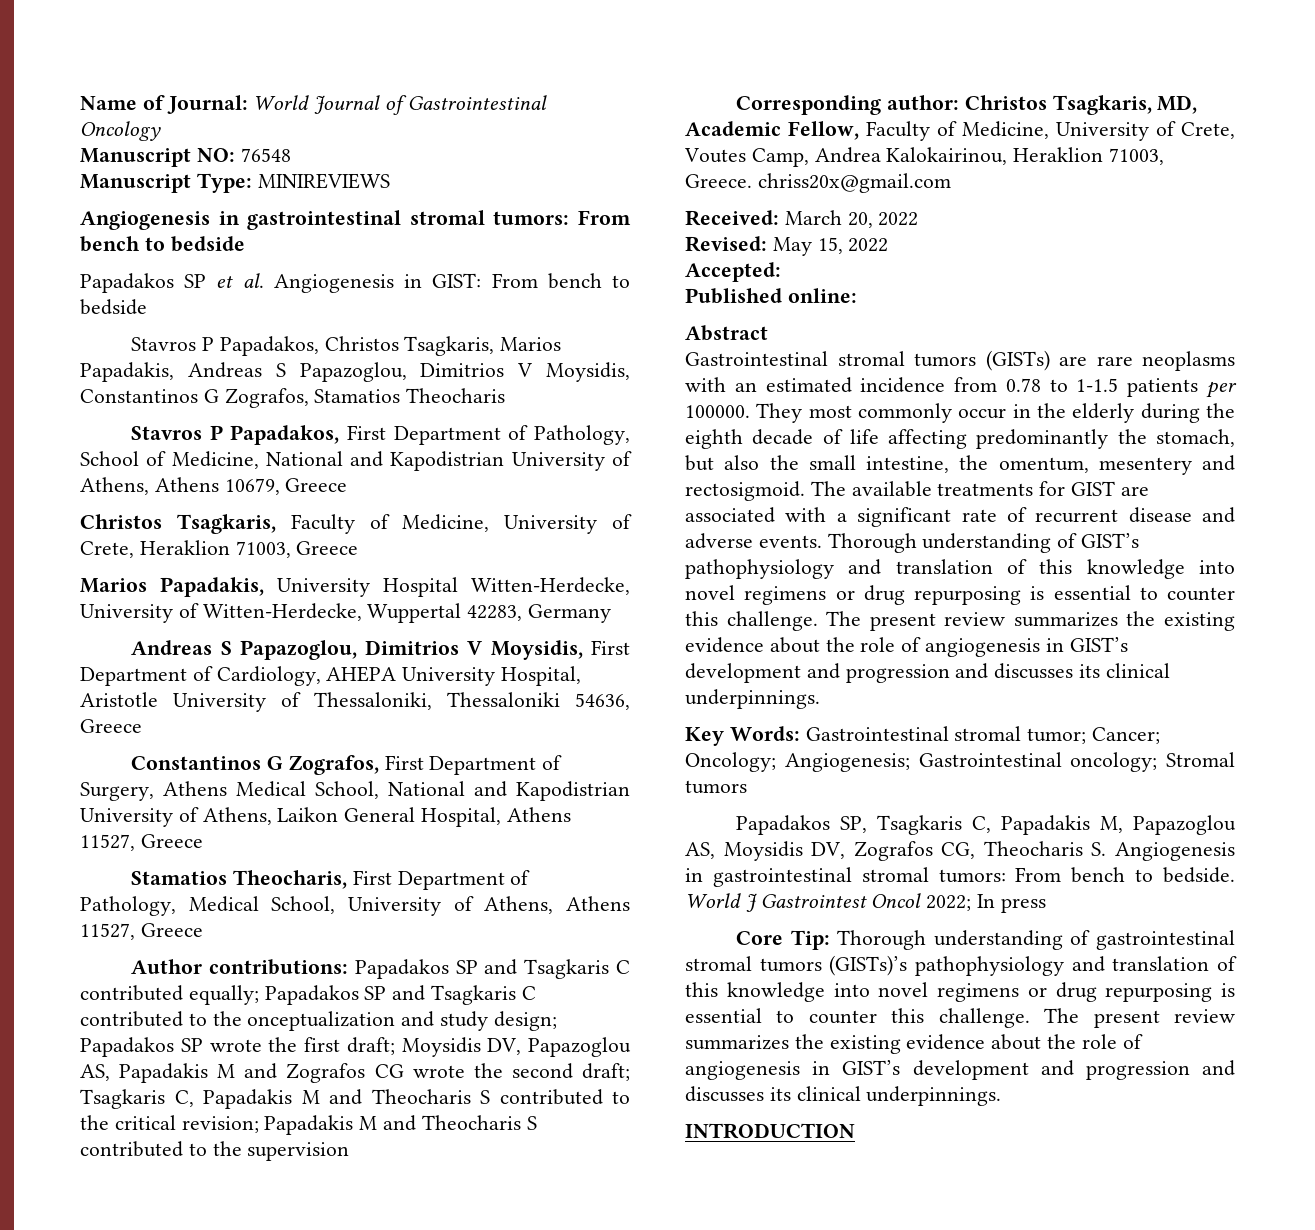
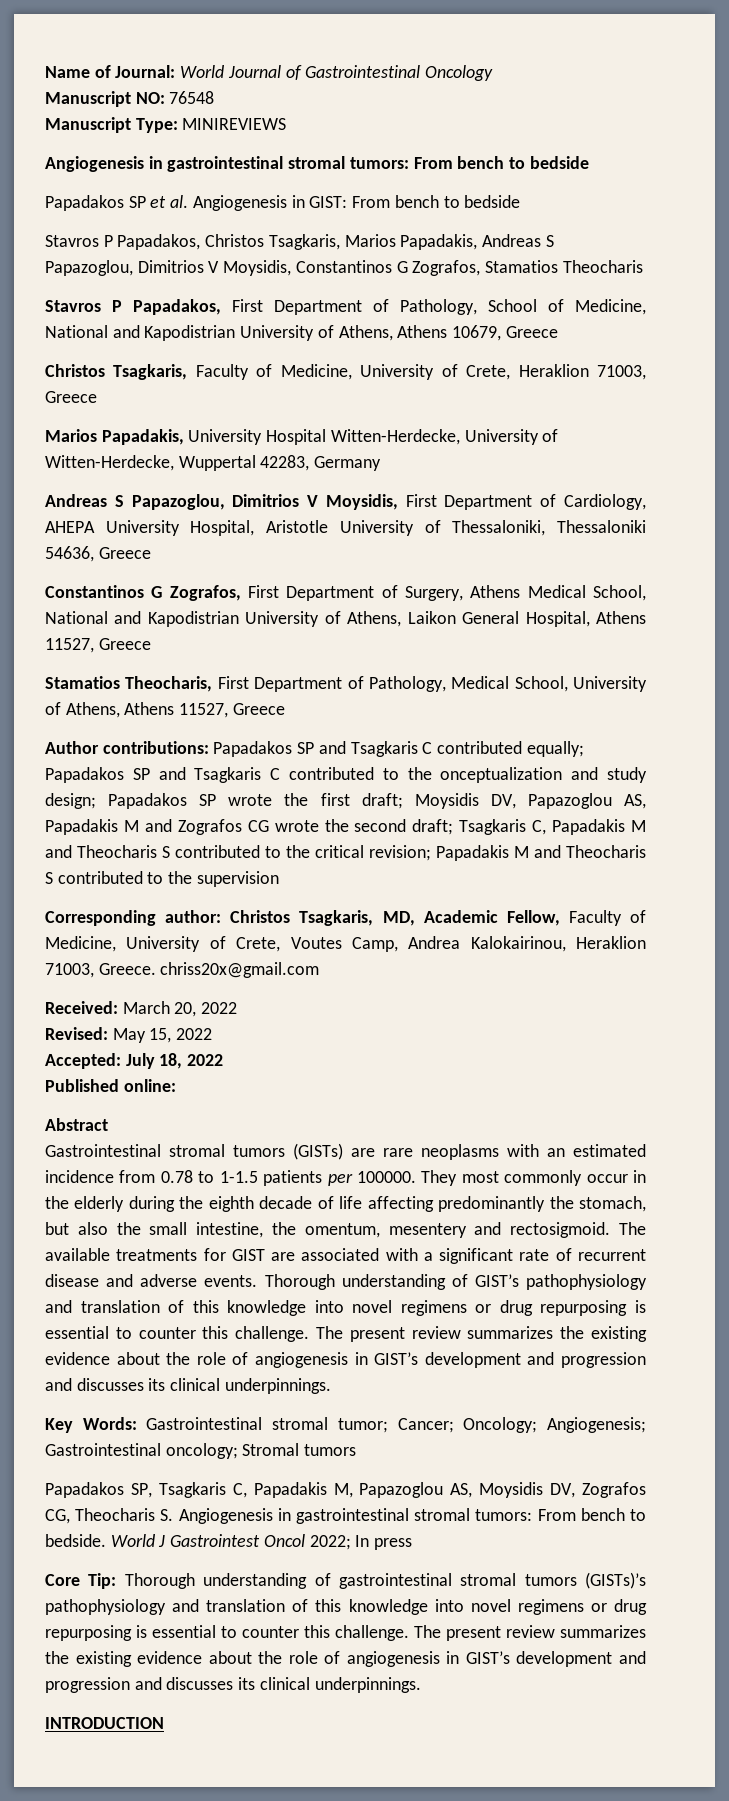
- Accepted:
+ Accepted: July 18, 2022

